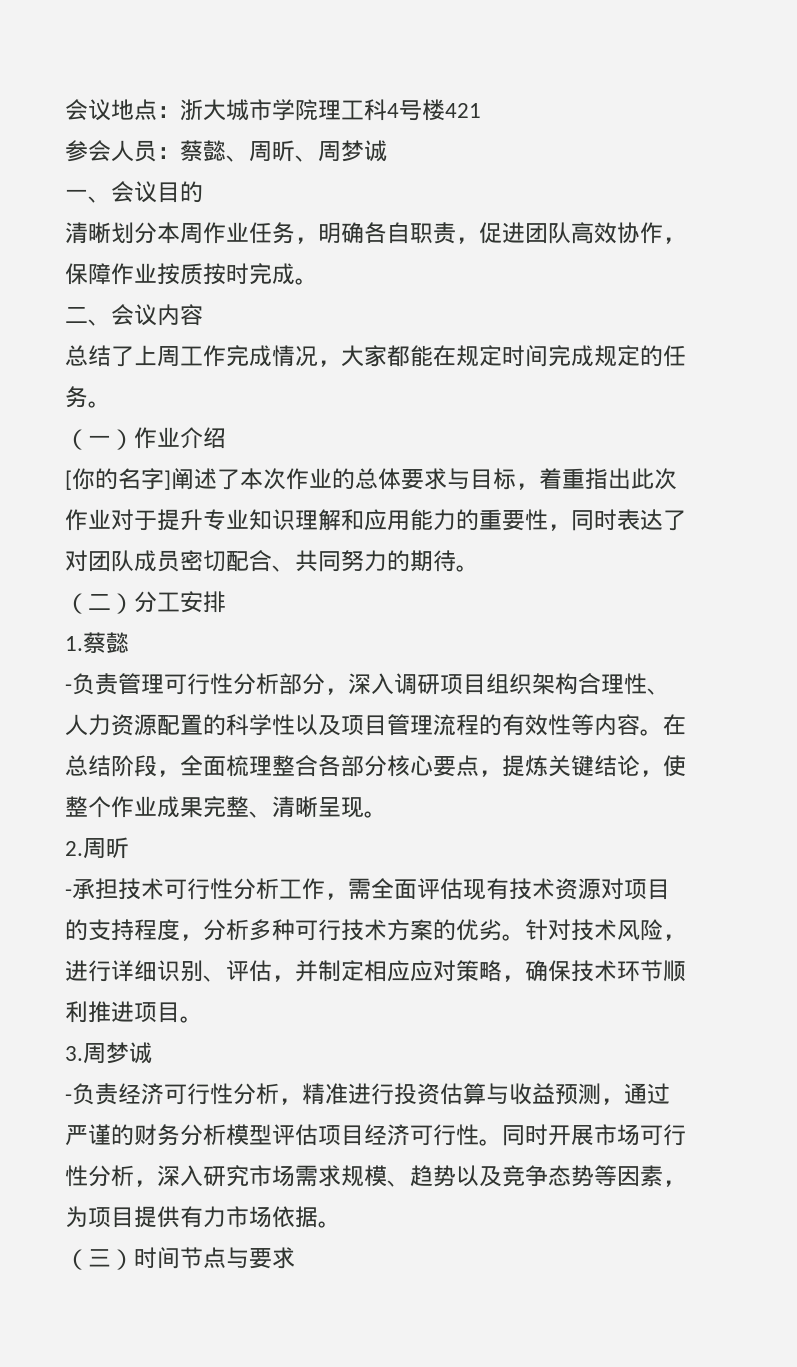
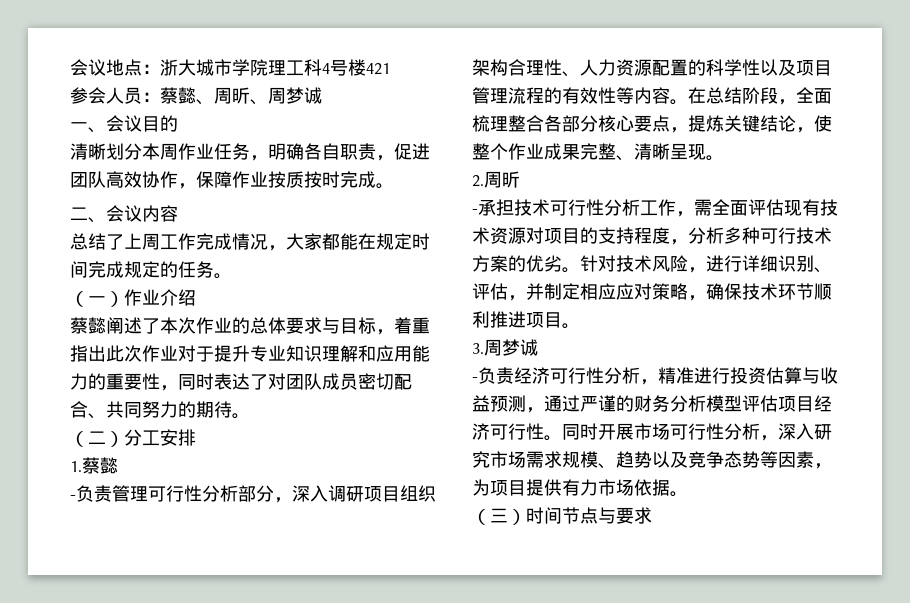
- [你的名字]阐述了本次作业的总体要求与目标，着重指出此次作业对于提升专业知识理解和应用能力的重要性，同时表达了对团队成员密切配合、共同努力的期待。
+ 蔡懿阐述了本次作业的总体要求与目标，着重指出此次作业对于提升专业知识理解和应用能力的重要性，同时表达了对团队成员密切配合、共同努力的期待。

